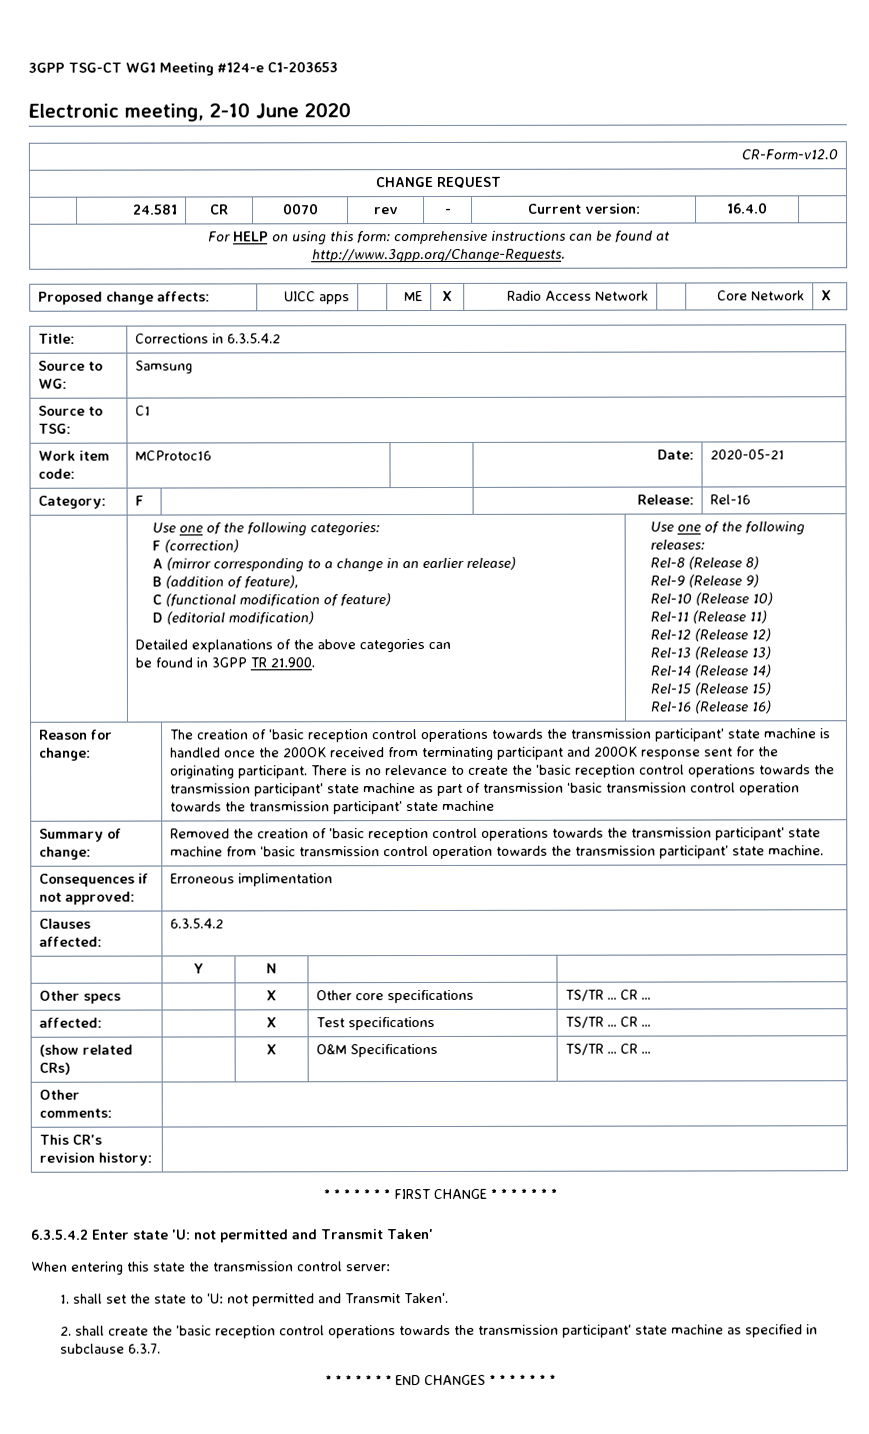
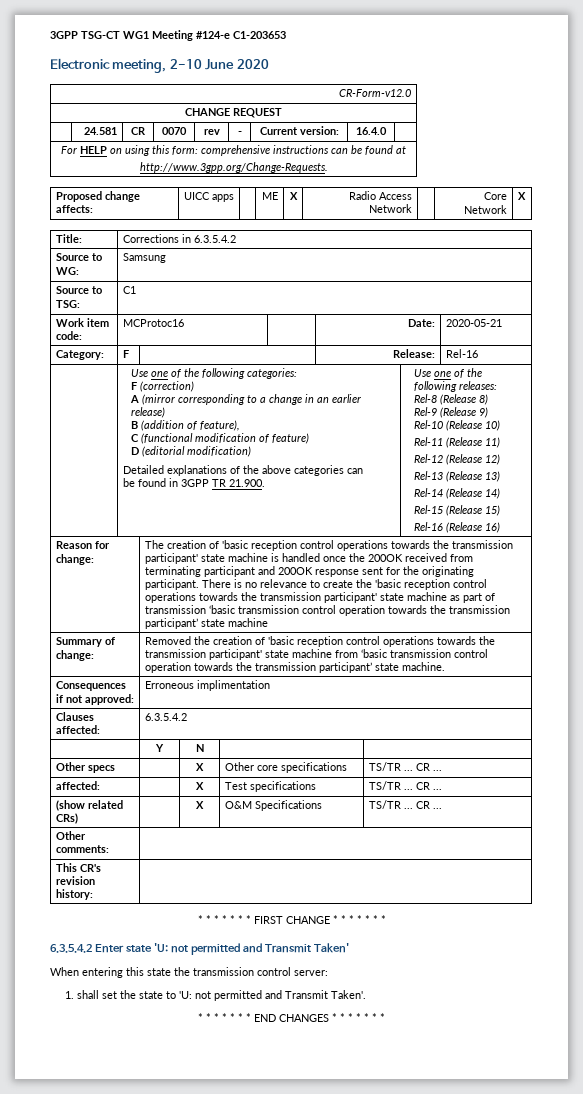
- 2. shall create the 'basic reception control operations towards the transmission participant' state machine as specified in subclause 6.3.7.

